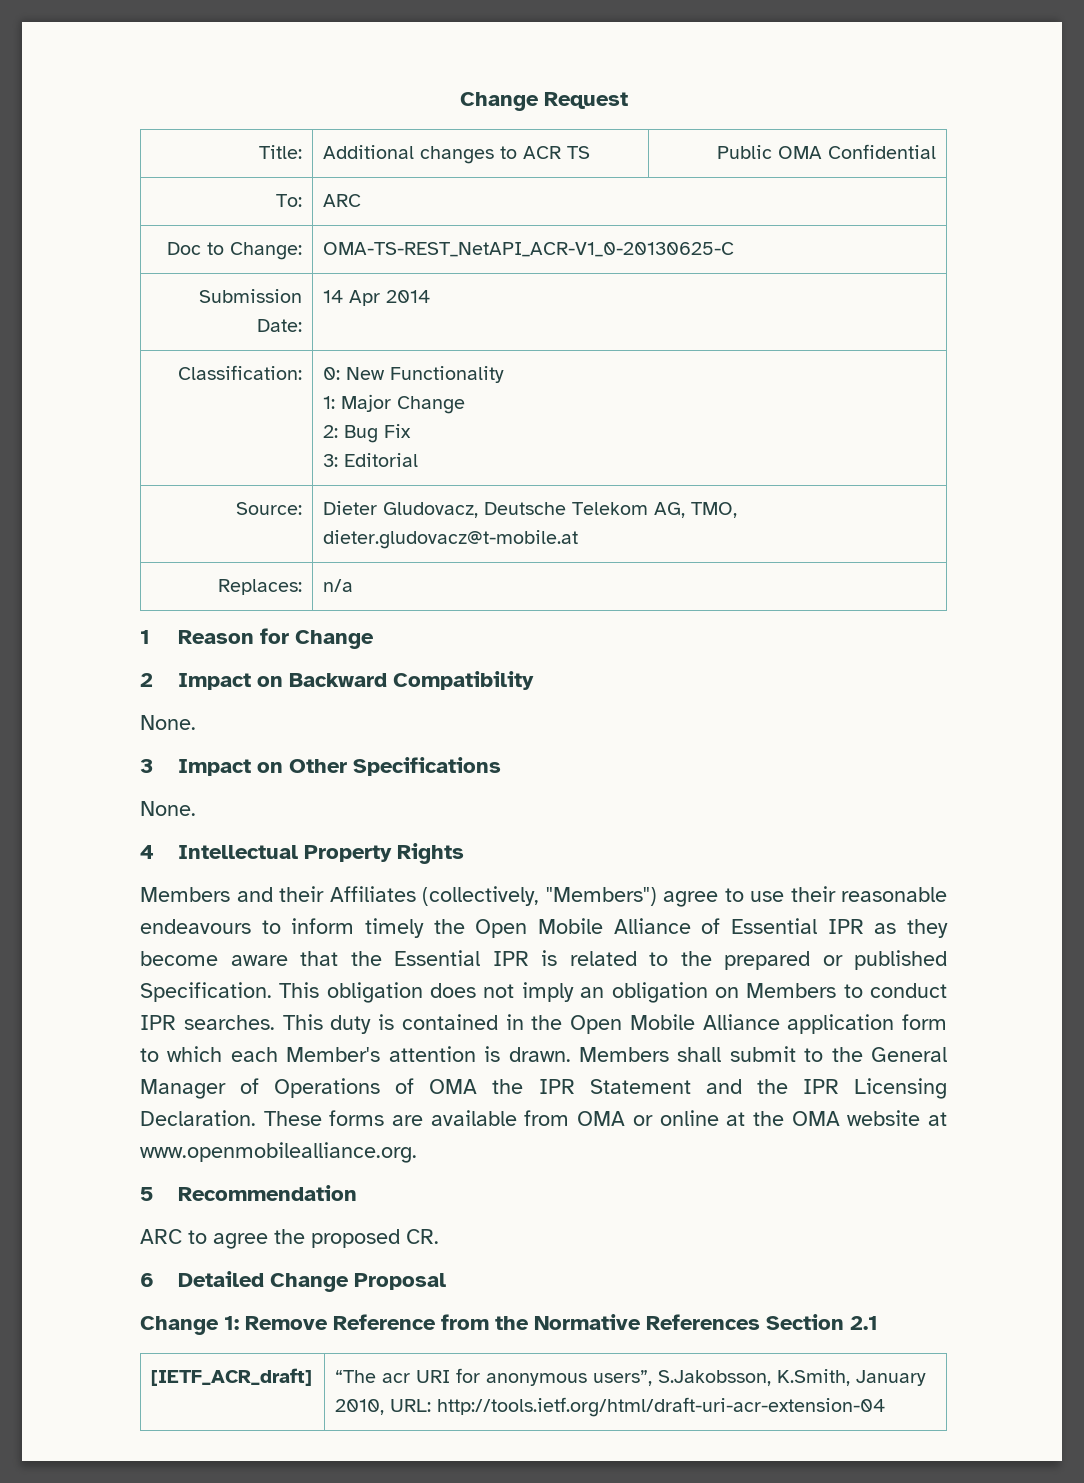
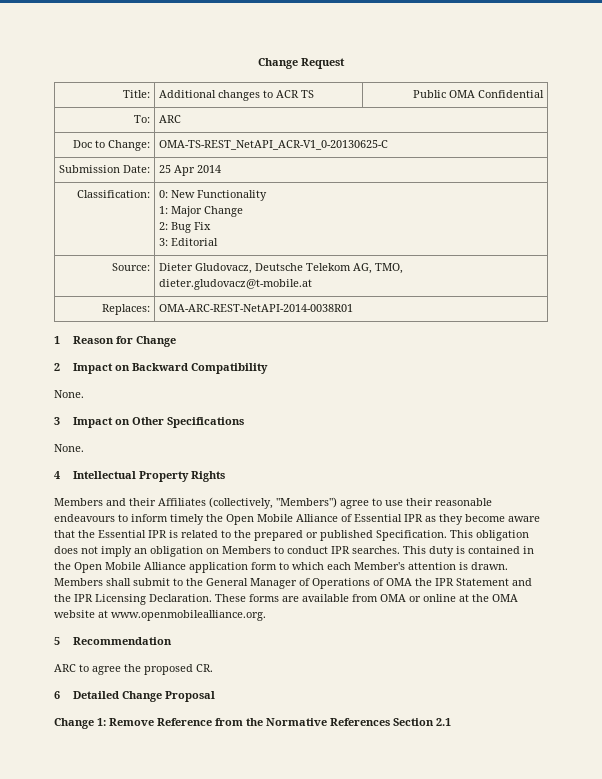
- Submission Date: | 14 Apr 2014
+ Submission Date: | 25 Apr 2014
- Replaces: | n/a
+ Replaces: | OMA-ARC-REST-NetAPI-2014-0038R01
- [IETF_ACR_draft] | “The acr URI for anonymous users”, S.Jakobsson, K.Smith, January 2010, URL: http://tools.ietf.org/html/draft-uri-acr-extension-04

